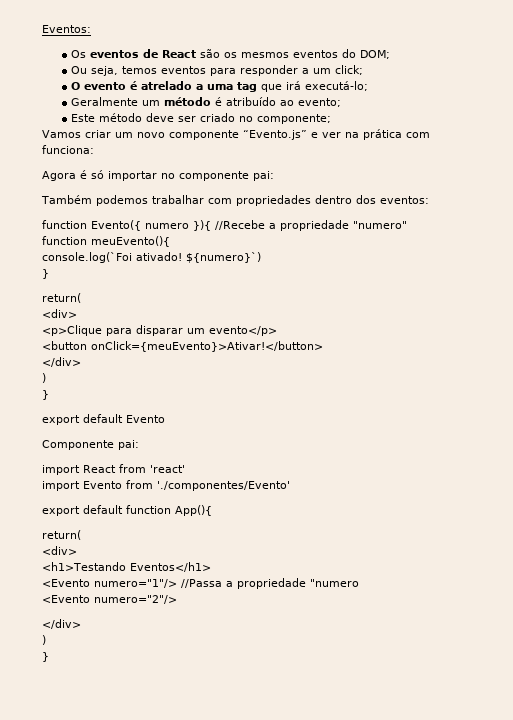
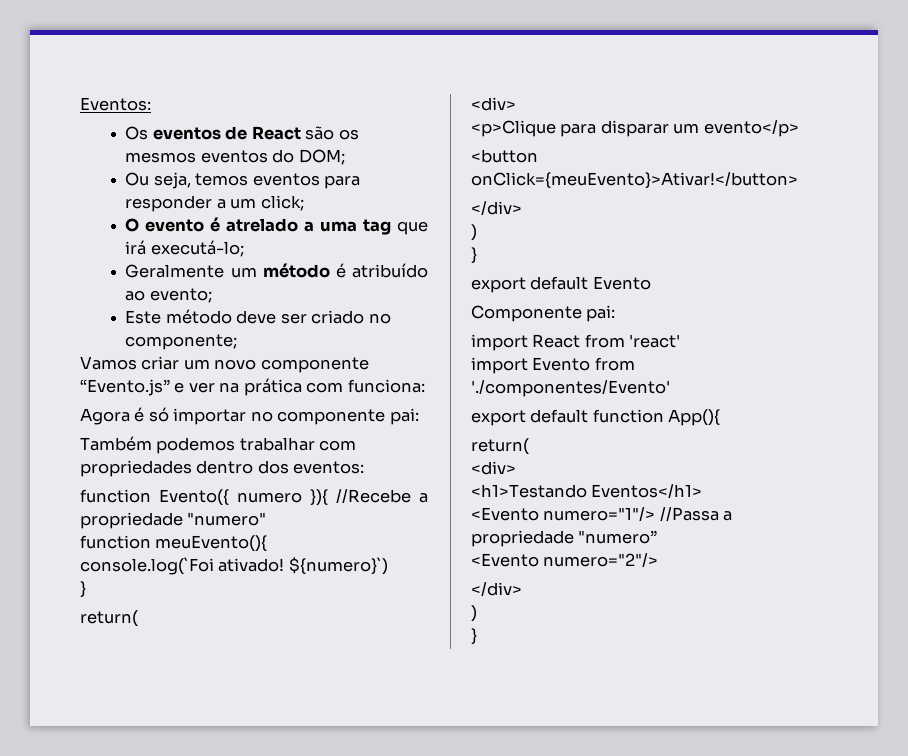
- <Evento numero="1"/> //Passa a propriedade "numero
+ <Evento numero="1"/> //Passa a propriedade "numero”

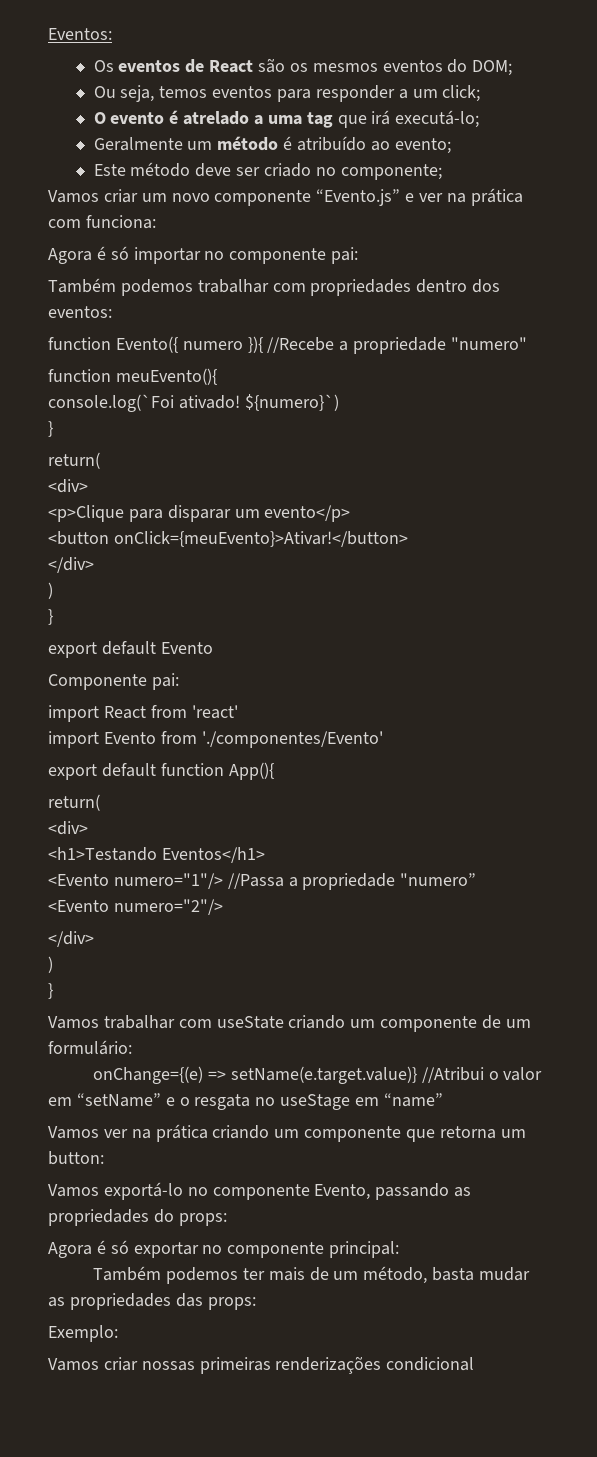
+ Vamos trabalhar com useState criando um componente de um formulário:
+ onChange={(e) => setName(e.target.value)} //Atribui o valor em “setName” e o resgata no useStage em “name”
+ Vamos ver na prática criando um componente que retorna um button:
+ Vamos exportá-lo no componente Evento, passando as propriedades do props:
+ Agora é só exportar no componente principal:
+ Também podemos ter mais de um método, basta mudar as propriedades das props:
+ Exemplo:
+ Vamos criar nossas primeiras renderizações condicional

